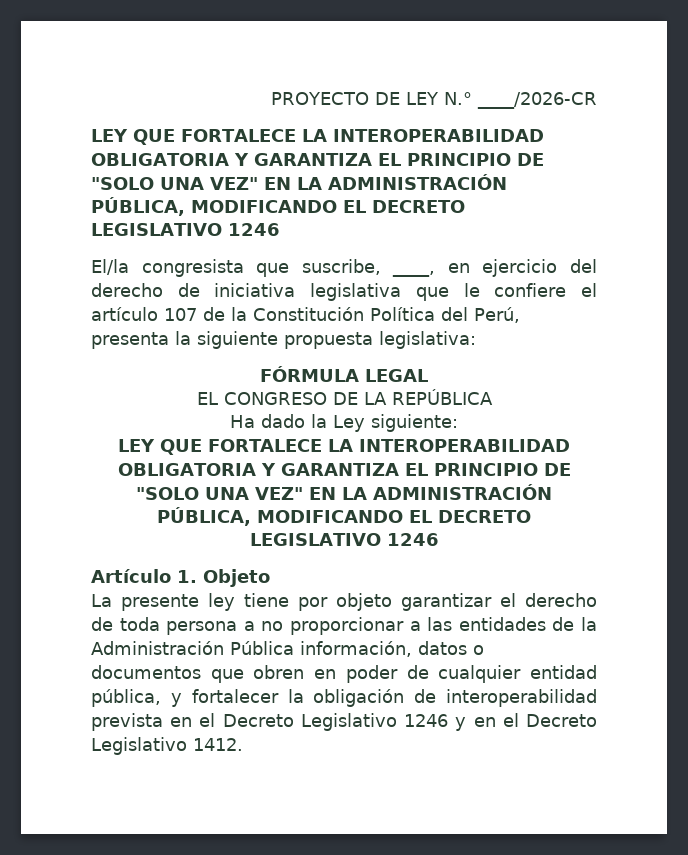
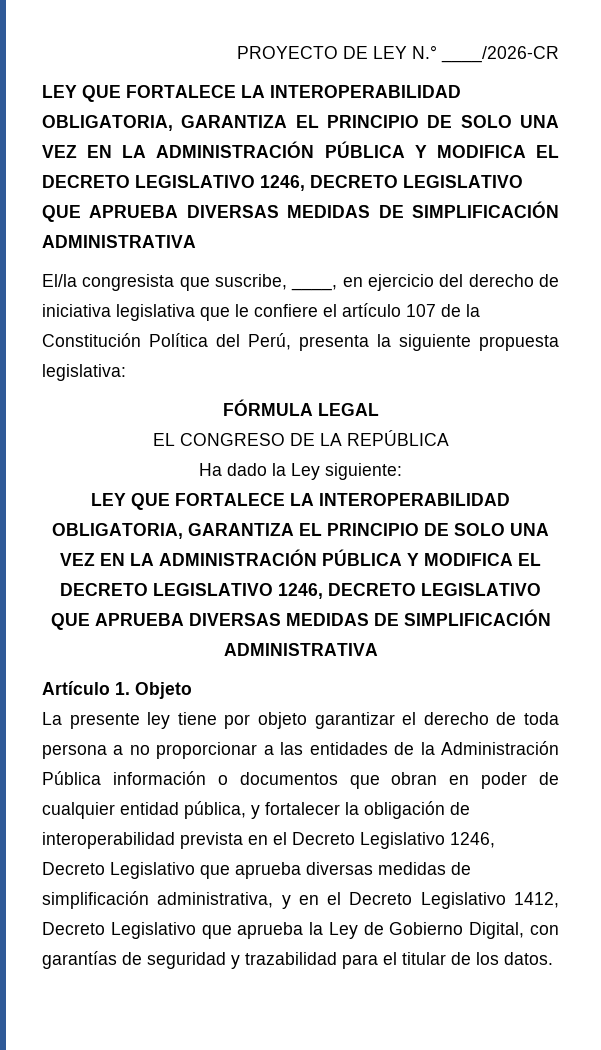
  PROYECTO DE LEY N.° ____/2026-CR
- LEY QUE FORTALECE LA INTEROPERABILIDAD OBLIGATORIA Y GARANTIZA EL PRINCIPIO DE "SOLO UNA VEZ" EN LA ADMINISTRACIÓN PÚBLICA, MODIFICANDO EL DECRETO LEGISLATIVO 1246
+ LEY QUE FORTALECE LA INTEROPERABILIDAD OBLIGATORIA, GARANTIZA EL PRINCIPIO DE SOLO UNA VEZ EN LA ADMINISTRACIÓN PÚBLICA Y MODIFICA EL DECRETO LEGISLATIVO 1246, DECRETO LEGISLATIVO QUE APRUEBA DIVERSAS MEDIDAS DE SIMPLIFICACIÓN ADMINISTRATIVA
  Ha dado la Ley siguiente:
- LEY QUE FORTALECE LA INTEROPERABILIDAD OBLIGATORIA Y GARANTIZA EL PRINCIPIO DE "SOLO UNA VEZ" EN LA ADMINISTRACIÓN PÚBLICA, MODIFICANDO EL DECRETO LEGISLATIVO 1246
+ LEY QUE FORTALECE LA INTEROPERABILIDAD OBLIGATORIA, GARANTIZA EL PRINCIPIO DE SOLO UNA VEZ EN LA ADMINISTRACIÓN PÚBLICA Y MODIFICA EL DECRETO LEGISLATIVO 1246, DECRETO LEGISLATIVO QUE APRUEBA DIVERSAS MEDIDAS DE SIMPLIFICACIÓN ADMINISTRATIVA
- La presente ley tiene por objeto garantizar el derecho de toda persona a no proporcionar a las entidades de la Administración Pública información, datos o documentos que obren en poder de cualquier entidad pública, y fortalecer la obligación de interoperabilidad prevista en el Decreto Legislativo 1246 y en el Decreto Legislativo 1412.
+ La presente ley tiene por objeto garantizar el derecho de toda persona a no proporcionar a las entidades de la Administración Pública información o documentos que obran en poder de cualquier entidad pública, y fortalecer la obligación de interoperabilidad prevista en el Decreto Legislativo 1246, Decreto Legislativo que aprueba diversas medidas de simplificación administrativa, y en el Decreto Legislativo 1412, Decreto Legislativo que aprueba la Ley de Gobierno Digital, con garantías de seguridad y trazabilidad para el titular de los datos.

